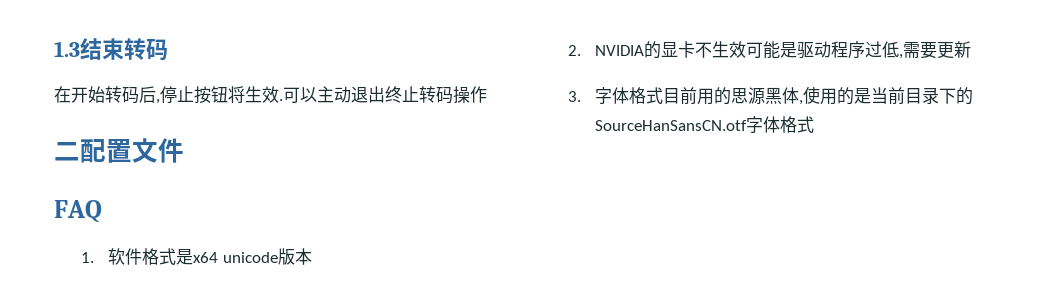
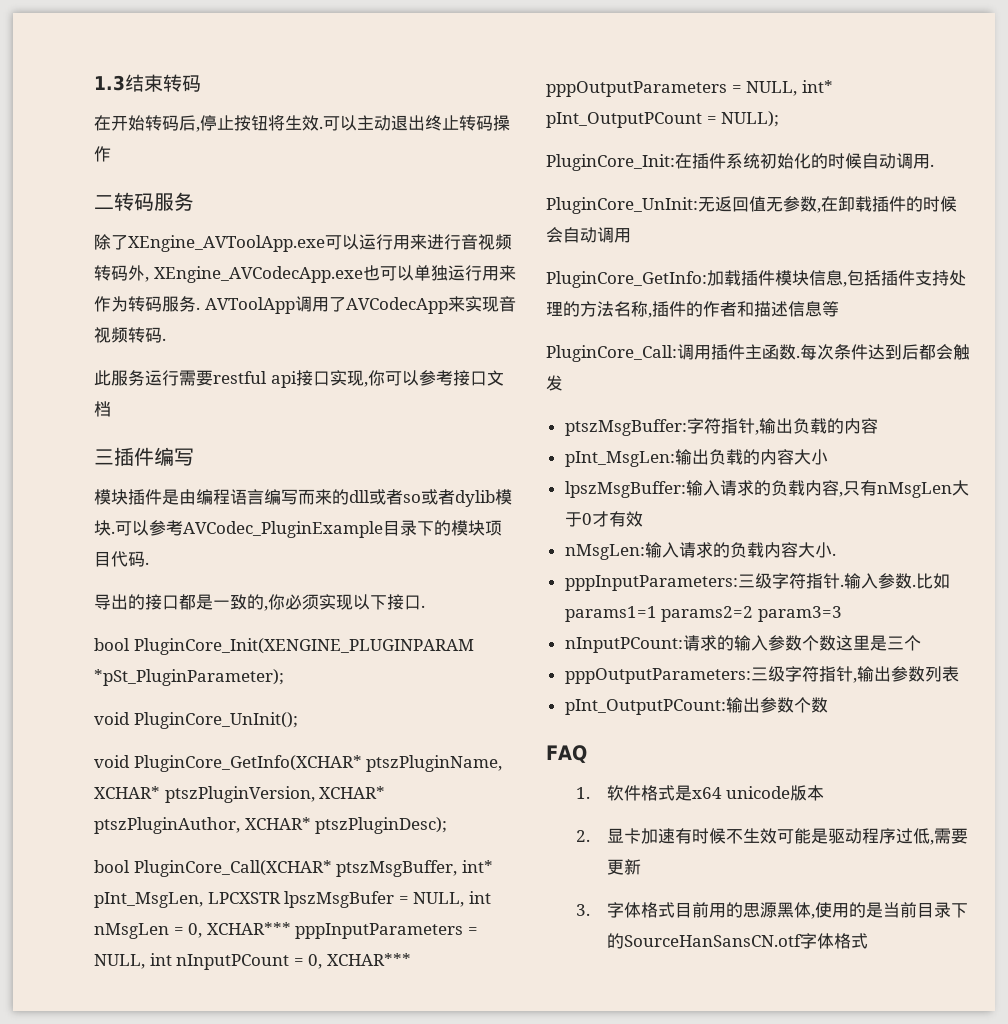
- 二配置文件
+ 二转码服务
+ 除了XEngine_AVToolApp.exe可以运行用来进行音视频转码外, XEngine_AVCodecApp.exe也可以单独运行用来作为转码服务. AVToolApp调用了AVCodecApp来实现音视频转码.
+ 此服务运行需要restful api接口实现,你可以参考接口文档
+ 三插件编写
+ 模块插件是由编程语言编写而来的dll或者so或者dylib模块.可以参考AVCodec_PluginExample目录下的模块项目代码.
+ 导出的接口都是一致的,你必须实现以下接口.
+ bool PluginCore_Init(XENGINE_PLUGINPARAM *pSt_PluginParameter);
+ void PluginCore_UnInit();
+ void PluginCore_GetInfo(XCHAR* ptszPluginName, XCHAR* ptszPluginVersion, XCHAR* ptszPluginAuthor, XCHAR* ptszPluginDesc);
+ bool PluginCore_Call(XCHAR* ptszMsgBuffer, int* pInt_MsgLen, LPCXSTR lpszMsgBufer = NULL, int nMsgLen = 0, XCHAR*** pppInputParameters = NULL, int nInputPCount = 0, XCHAR*** pppOutputParameters = NULL, int* pInt_OutputPCount = NULL);
+ PluginCore_Init:在插件系统初始化的时候自动调用.
+ PluginCore_UnInit:无返回值无参数,在卸载插件的时候会自动调用
+ PluginCore_GetInfo:加载插件模块信息,包括插件支持处理的方法名称,插件的作者和描述信息等
+ PluginCore_Call:调用插件主函数.每次条件达到后都会触发
+ ptszMsgBuffer:字符指针,输出负载的内容
+ pInt_MsgLen:输出负载的内容大小
+ lpszMsgBuffer:输入请求的负载内容,只有nMsgLen大于0才有效
+ nMsgLen:输入请求的负载内容大小.
+ pppInputParameters:三级字符指针.输入参数.比如params1=1 params2=2 param3=3
+ nInputPCount:请求的输入参数个数这里是三个
+ pppOutputParameters:三级字符指针,输出参数列表
+ pInt_OutputPCount:输出参数个数
- 2. NVIDIA的显卡不生效可能是驱动程序过低,需要更新
+ 2.显卡加速有时候不生效可能是驱动程序过低,需要更新

